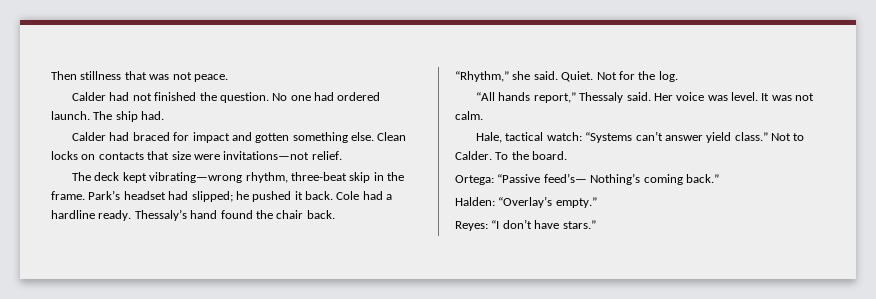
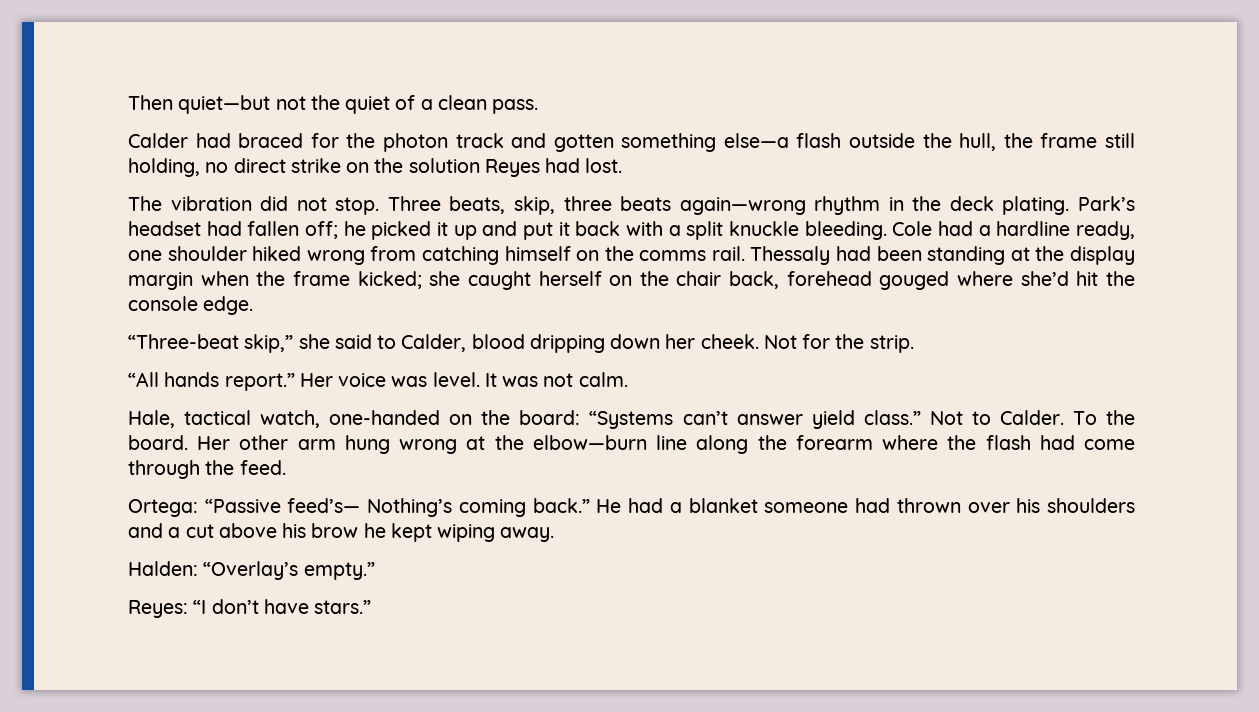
- Then stillness that was not peace.
- Calder had not finished the question. No one had ordered launch. The ship had.
- Calder had braced for impact and gotten something else. Clean locks on contacts that size were invitations—not relief.
- The deck kept vibrating—wrong rhythm, three-beat skip in the frame. Park’s headset had slipped; he pushed it back. Cole had a hardline ready. Thessaly’s hand found the chair back.
- “Rhythm,” she said. Quiet.
+ Then quiet—but not the quiet of a clean pass.
+ Calder had braced for the photon track and gotten something else—a flash outside the hull, the frame still holding, no direct strike on the solution Reyes had lost.
+ The vibration did not stop. Three beats, skip, three beats again—wrong rhythm in the deck plating. Park’s headset had fallen off; he picked it up and put it back with a split knuckle bleeding. Cole had a hardline ready, one shoulder hiked wrong from catching himself on the comms rail. Thessaly had been standing at the display margin when the frame kicked; she caught herself on the chair back, forehead gouged where she’d hit the console edge.
+ “Three-beat skip,” she said to Calder, blood dripping down her cheek.
- Not for the log.
+ Not for the strip.
- “All hands report,” Thessaly said.
+ “All hands report.”
- Hale, tactical watch: “Systems can’t answer yield class.”
+ Hale, tactical watch, one-handed on the board: “Systems can’t answer yield class.”
+ Her other arm hung wrong at the elbow—burn line along the forearm where the flash had come through the feed.
+ He had a blanket someone had thrown over his shoulders and a cut above his brow he kept wiping away.

